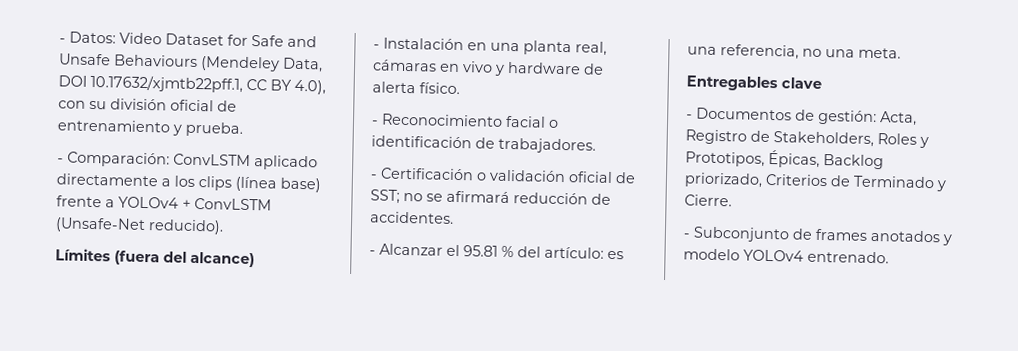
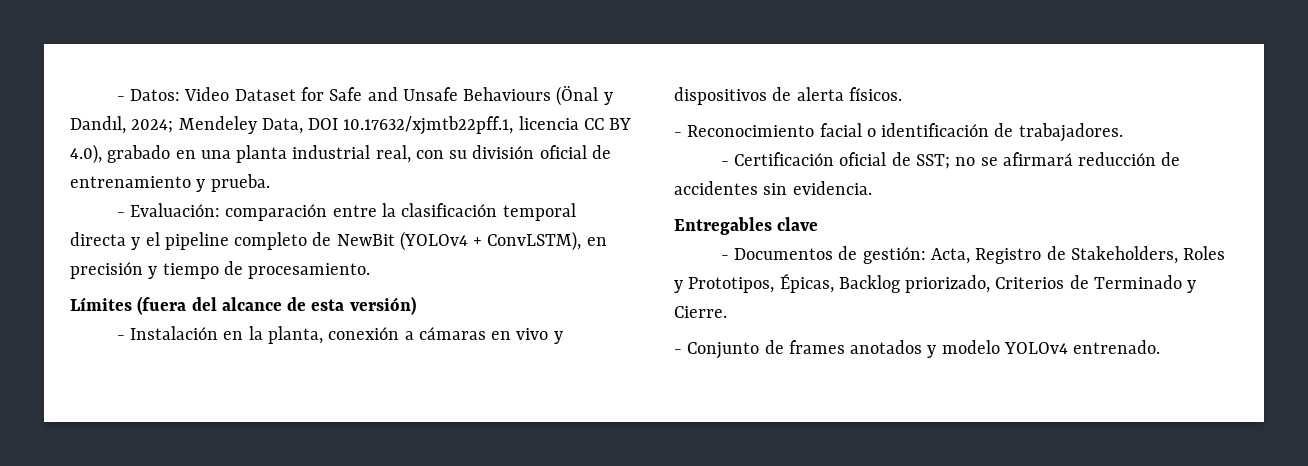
- - Datos: Video Dataset for Safe and Unsafe Behaviours (Mendeley Data, DOI 10.17632/xjmtb22pff.1, CC BY 4.0), con su división oficial de entrenamiento y prueba.
+ - Datos: Video Dataset for Safe and Unsafe Behaviours (Önal y Dandıl, 2024; Mendeley Data, DOI 10.17632/xjmtb22pff.1, licencia CC BY 4.0), grabado en una planta industrial real, con su división oficial de entrenamiento y prueba.
- - Comparación: ConvLSTM aplicado directamente a los clips (línea base) frente a YOLOv4 + ConvLSTM (Unsafe-Net reducido).
+ - Evaluación: comparación entre la clasificación temporal directa y el pipeline completo de NewBit (YOLOv4 + ConvLSTM), en precisión y tiempo de procesamiento.
- Límites (fuera del alcance)
+ Límites (fuera del alcance de esta versión)
- - Instalación en una planta real, cámaras en vivo y hardware de alerta físico.
+ - Instalación en la planta, conexión a cámaras en vivo y dispositivos de alerta físicos.
- - Certificación o validación oficial de SST; no se afirmará reducción de accidentes.
- - Alcanzar el 95.81 % del artículo: es una referencia, no una meta.
+ - Certificación oficial de SST; no se afirmará reducción de accidentes sin evidencia.
- - Subconjunto de frames anotados y modelo YOLOv4 entrenado.
+ - Conjunto de frames anotados y modelo YOLOv4 entrenado.

